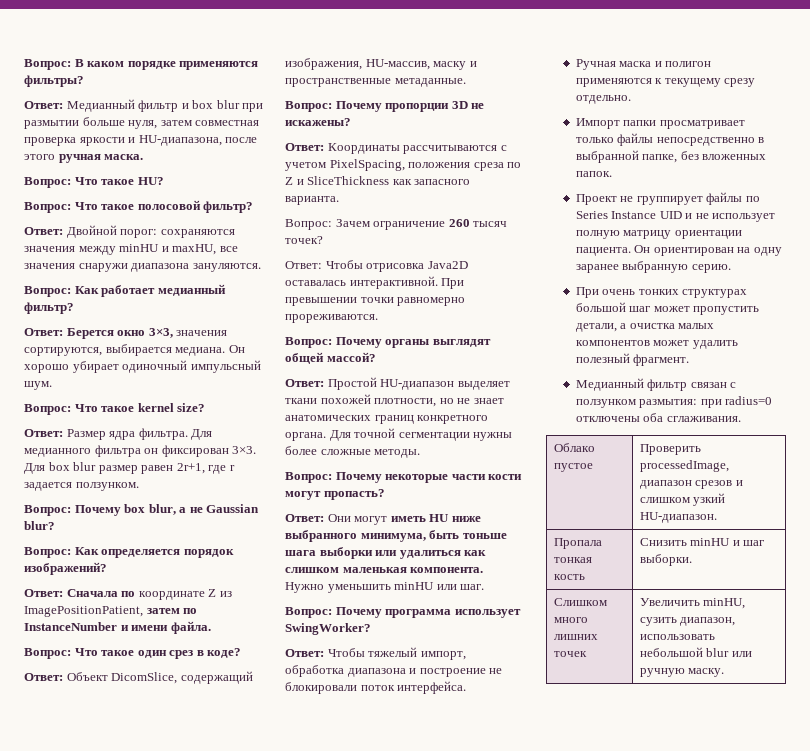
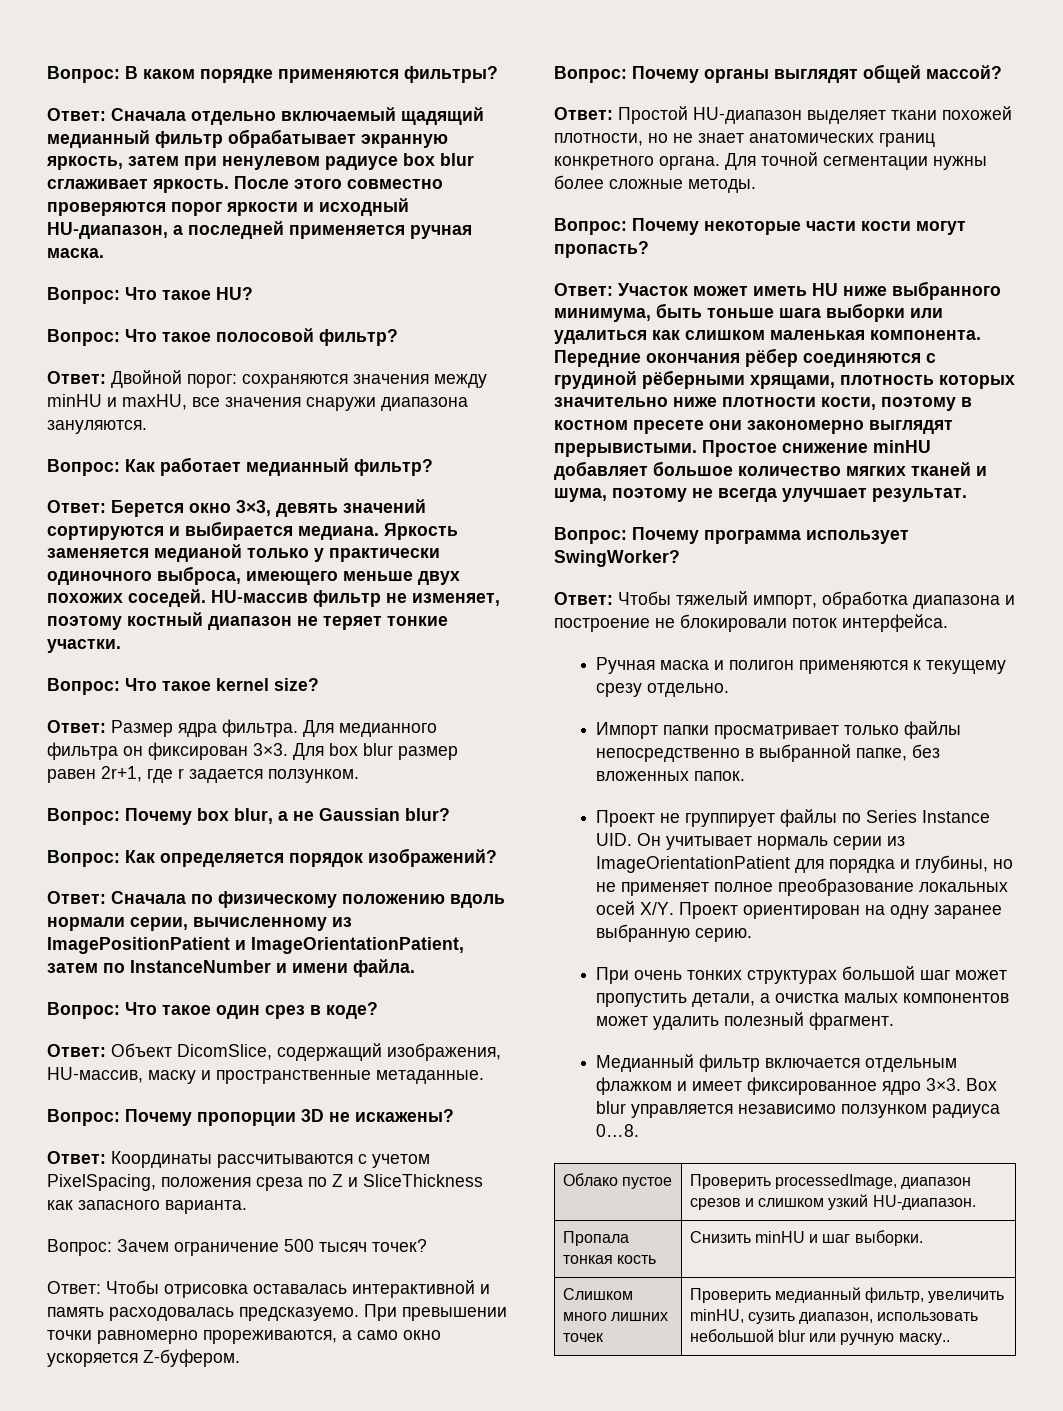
- Ответ: Медианный фильтр и box blur при размытии больше нуля, затем совместная проверка яркости и HU-диапазона, после этого ручная маска.
+ Ответ: Сначала отдельно включаемый щадящий медианный фильтр обрабатывает экранную яркость, затем при ненулевом радиусе box blur сглаживает яркость. После этого совместно проверяются порог яркости и исходный HU-диапазон, а последней применяется ручная маска.
- Ответ: Берется окно 3×3, значения сортируются, выбирается медиана. Он хорошо убирает одиночный импульсный шум.
+ Ответ: Берется окно 3×3, девять значений сортируются и выбирается медиана. Яркость заменяется медианой только у практически одиночного выброса, имеющего меньше двух похожих соседей. HU-массив фильтр не изменяет, поэтому костный диапазон не теряет тонкие участки.
- Ответ: Сначала по координате Z из ImagePositionPatient, затем по InstanceNumber и имени файла.
+ Ответ: Сначала по физическому положению вдоль нормали серии, вычисленному из ImagePositionPatient и ImageOrientationPatient, затем по InstanceNumber и имени файла.
- Вопрос: Зачем ограничение 260 тысяч точек?
+ Вопрос: Зачем ограничение 500 тысяч точек?
- Ответ: Чтобы отрисовка Java2D оставалась интерактивной. При превышении точки равномерно прореживаются.
+ Ответ: Чтобы отрисовка оставалась интерактивной и память расходовалась предсказуемо. При превышении точки равномерно прореживаются, а само окно ускоряется Z-буфером.
- Ответ: Они могут иметь HU ниже выбранного минимума, быть тоньше шага выборки или удалиться как слишком маленькая компонента.
+ Ответ: Участок может иметь HU ниже выбранного минимума, быть тоньше шага выборки или удалиться как слишком маленькая компонента.
- Нужно уменьшить minHU или шаг.
+ Передние окончания рёбер соединяются с грудиной рёберными хрящами, плотность которых значительно ниже плотности кости, поэтому в костном пресете они закономерно выглядят прерывистыми. Простое снижение minHU добавляет большое количество мягких тканей и шума, поэтому не всегда улучшает результат.
- Проект не группирует файлы по Series Instance UID и не использует полную матрицу ориентации пациента. Он ориентирован на одну заранее выбранную серию.
+ Проект не группирует файлы по Series Instance UID. Он учитывает нормаль серии из ImageOrientationPatient для порядка и глубины, но не применяет полное преобразование локальных осей X/Y. Проект ориентирован на одну заранее выбранную серию.
- Медианный фильтр связан с ползунком размытия: при radius=0 отключены оба сглаживания.
+ Медианный фильтр включается отдельным флажком и имеет фиксированное ядро 3×3. Box blur управляется независимо ползунком радиуса 0…8.
- Слишком много лишних точек | Увеличить minHU, сузить диапазон, использовать небольшой blur или ручную маску.
+ Слишком много лишних точек | Проверить медианный фильтр, увеличить minHU, сузить диапазон, использовать небольшой blur или ручную маску..

